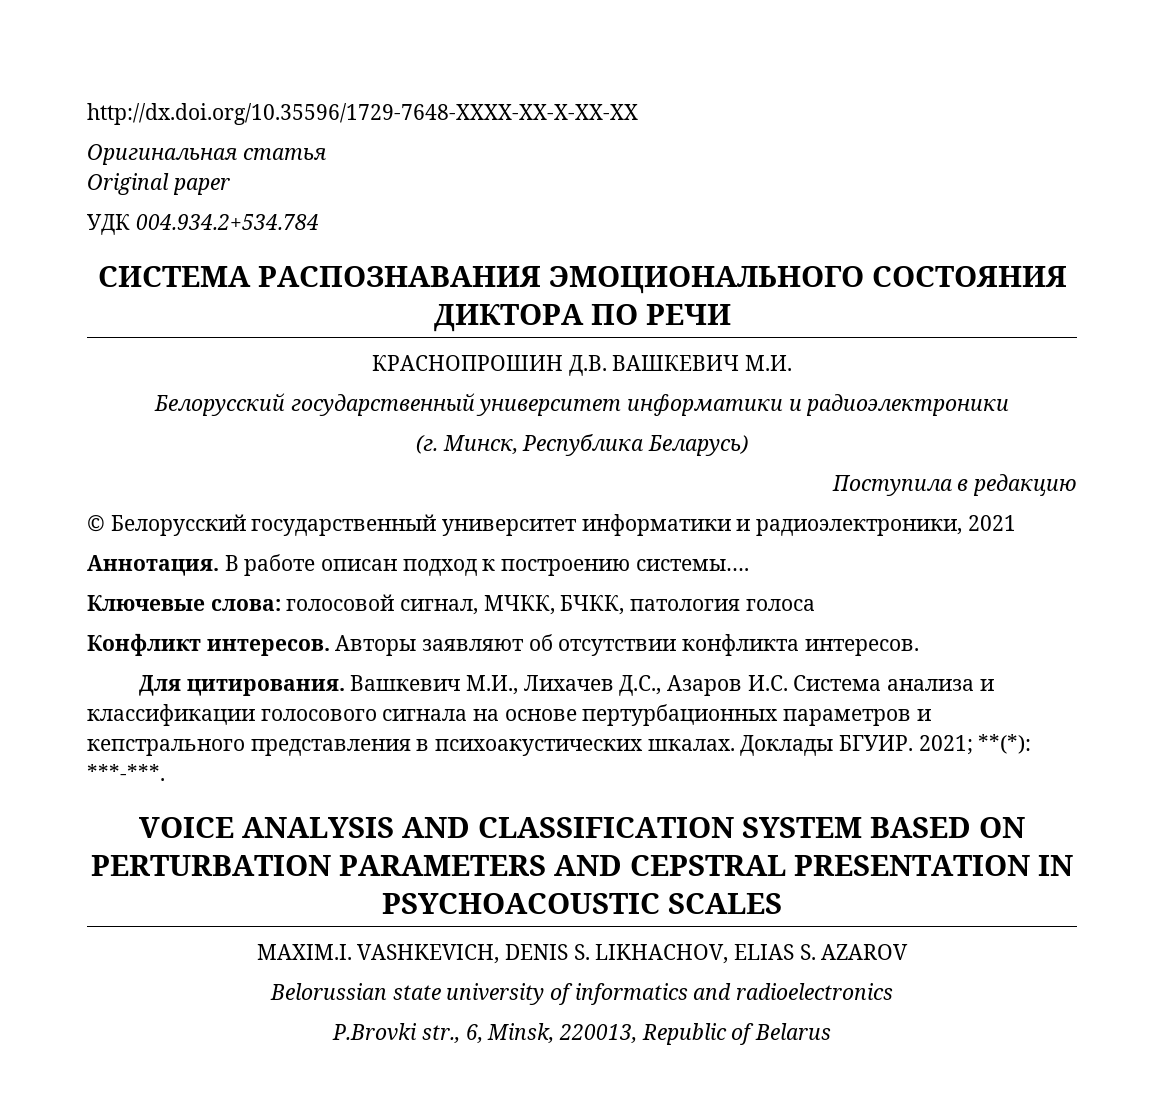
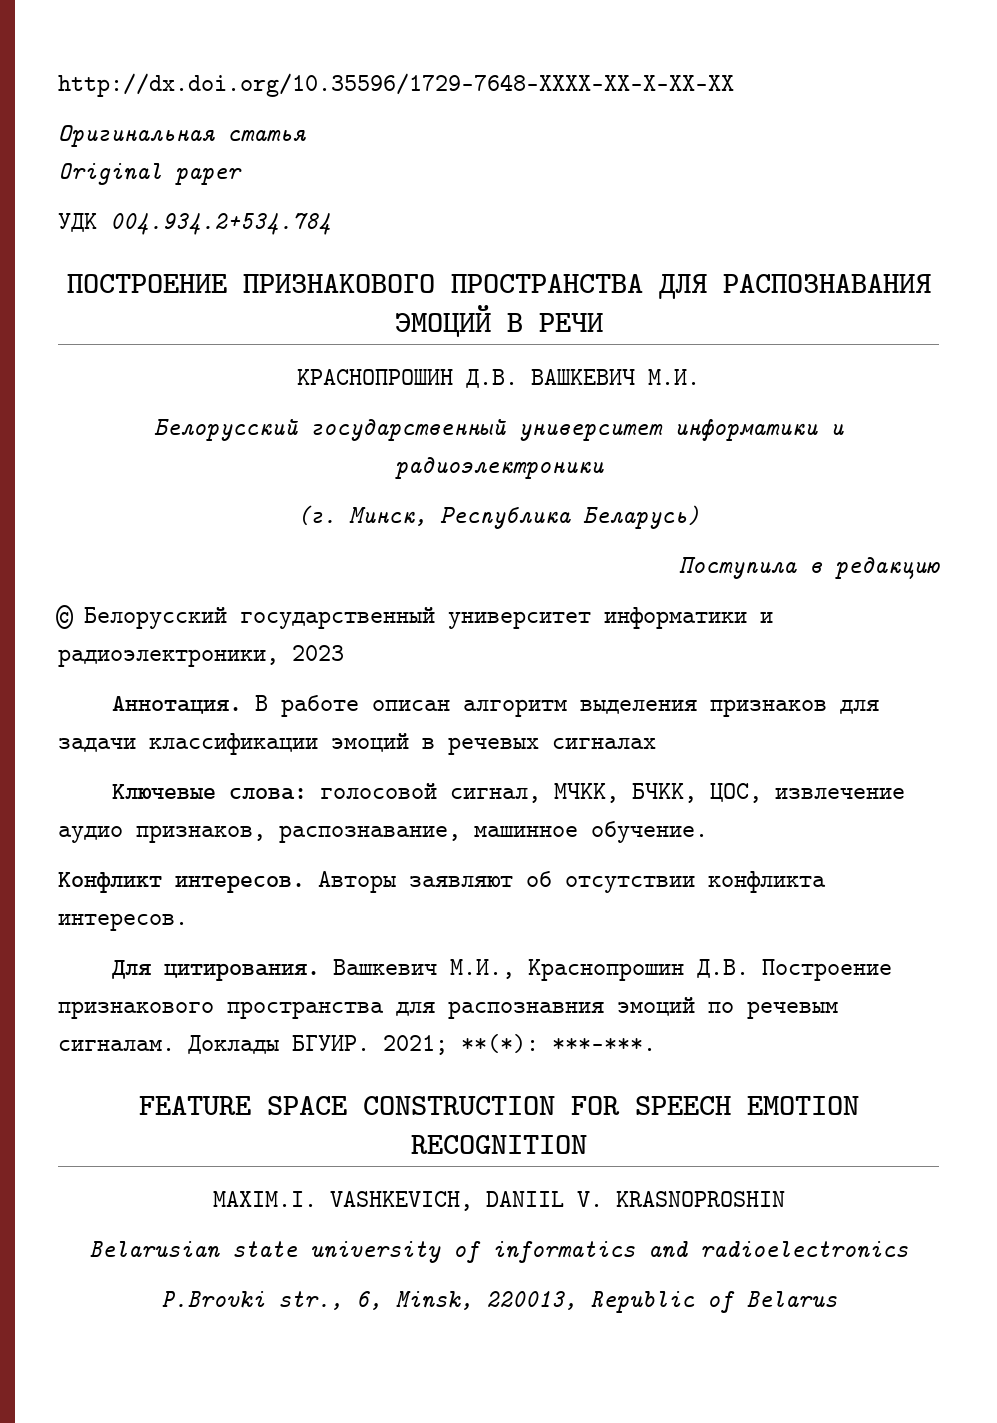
- СИСТЕМА РАСПОЗНАВАНИЯ ЭМОЦИОНАЛЬНОГО СОСТОЯНИЯ ДИКТОРА ПО РЕЧИ
+ ПОСТРОЕНИЕ ПРИЗНАКОВОГО ПРОСТРАНСТВА ДЛЯ РАСПОЗНАВАНИЯ ЭМОЦИЙ В РЕЧИ
- © Белорусский государственный университет информатики и радиоэлектроники, 2021
+ © Белорусский государственный университет информатики и радиоэлектроники, 2023
- В работе описан подход к построению системы….
+ В работе описан алгоритм выделения признаков для задачи классификации эмоций в речевых сигналах
- Ключевые слова: голосовой сигнал, МЧКК, БЧКК, патология голоса
+ Ключевые слова: голосовой сигнал, МЧКК, БЧКК, ЦОС, извлечение аудио признаков, распознавание, машинное обучение.
- Вашкевич М.И., Лихачев Д.С., Азаров И.С. Система анализа и классификации голосового сигнала на основе пертурбационных параметров и кепстрального представления в психоакустических шкалах.
+ Вашкевич М.И., Краснопрошин Д.В. Построение признакового пространства для распознавния эмоций по речевым сигналам.
- VOICE ANALYSIS AND CLASSIFICATION SYSTEM BASED ON PERTURBATION PARAMETERS AND CEPSTRAL PRESENTATION IN PSYCHOACOUSTIC SCALES
- MAXIM.I. VASHKEVICH, DENIS S. LIKHACHOV, ELIAS S. AZAROV
- Belorussian state university of informatics and radioelectronics
+ FEATURE SPACE CONSTRUCTION FOR SPEECH EMOTION RECOGNITION
+ MAXIM.I. VASHKEVICH, DANIIL V. KRASNOPROSHIN
+ Belarusian state university of informatics and radioelectronics

